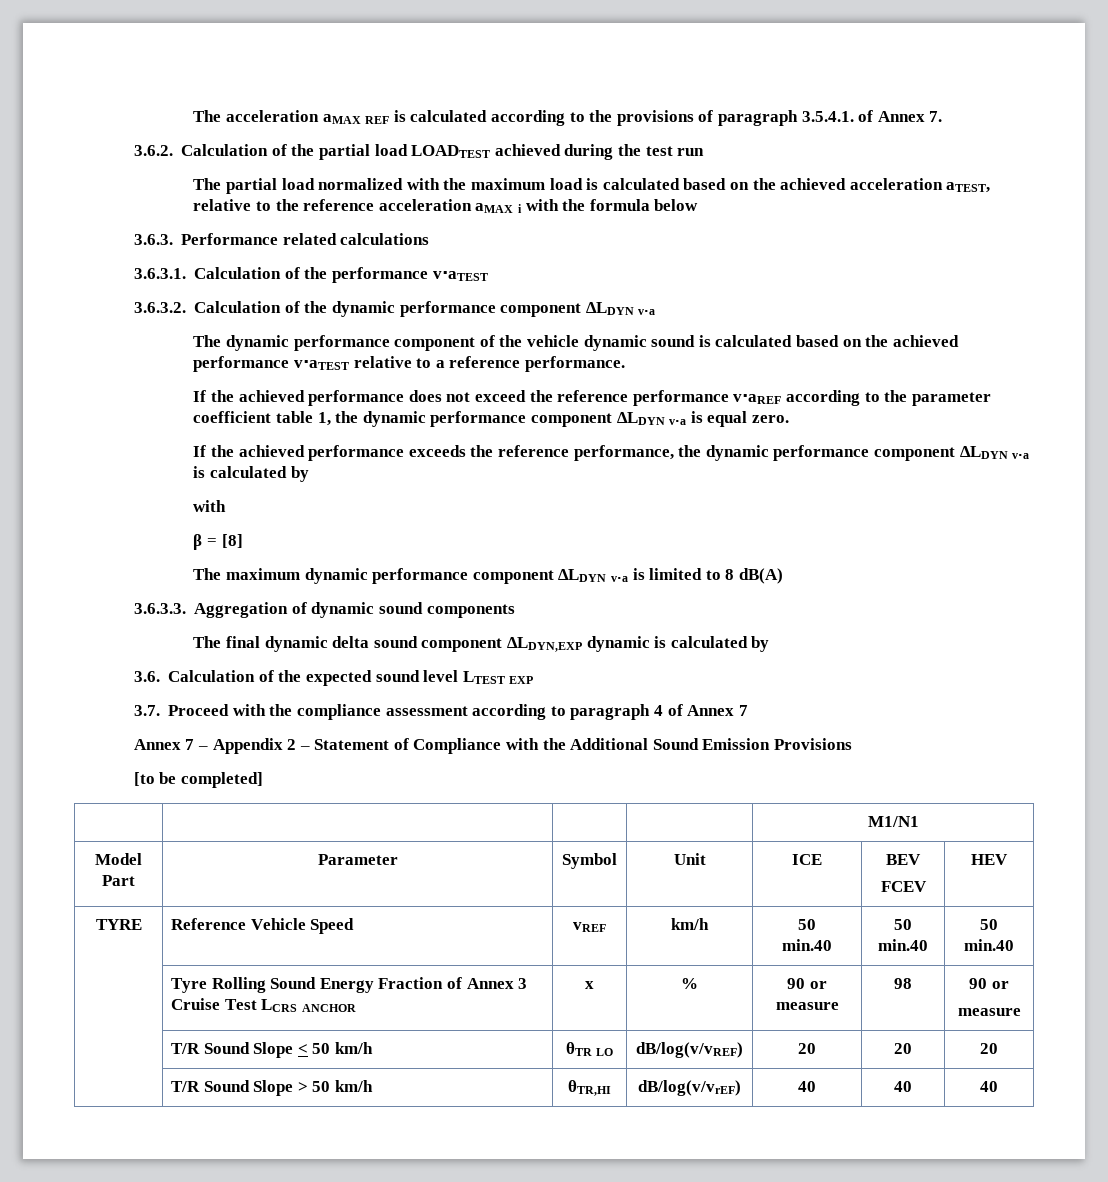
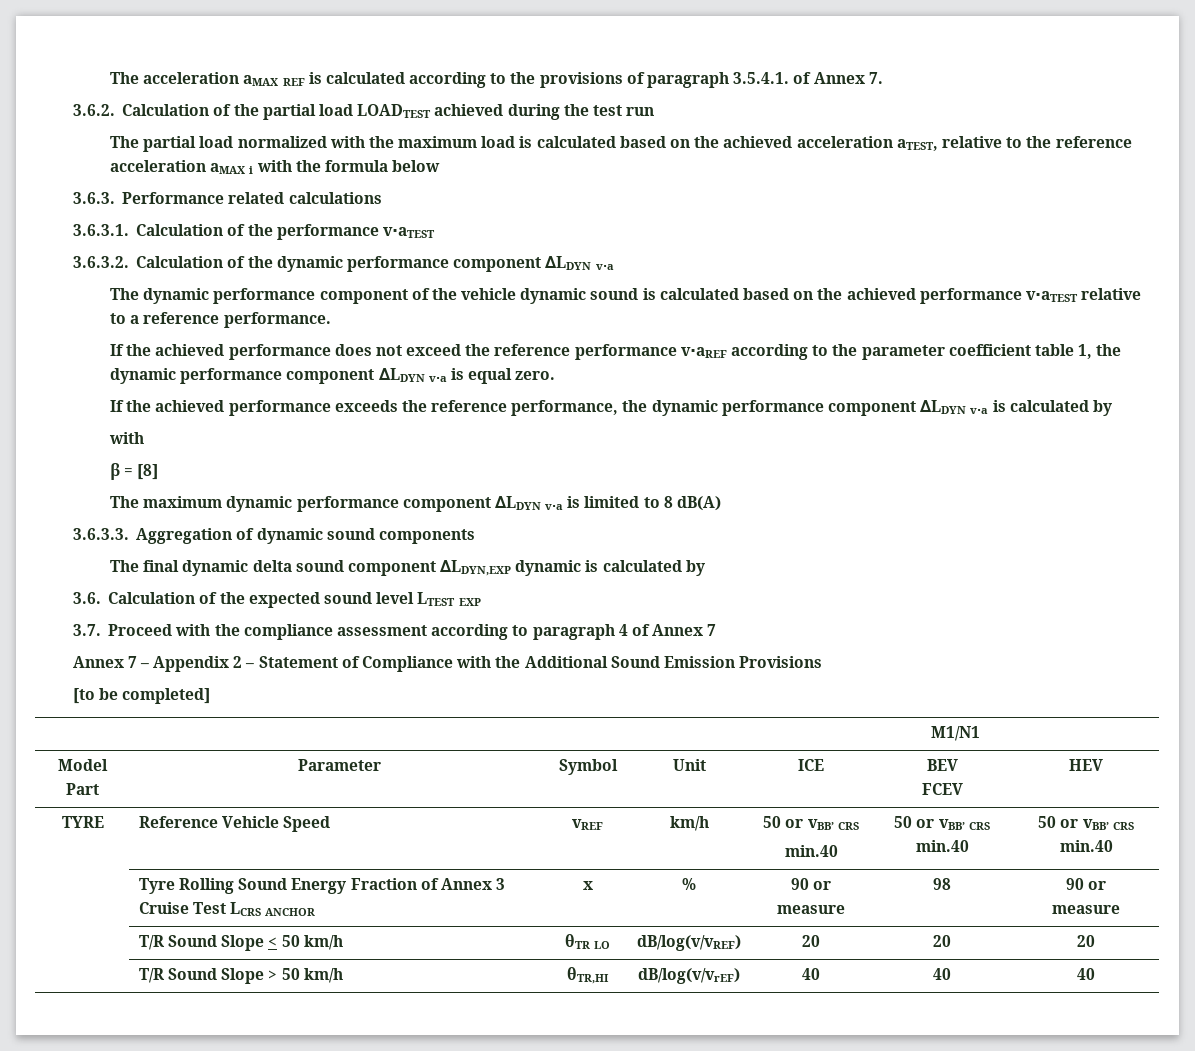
- TYRE | Reference Vehicle Speed | vREF | km/h | 50
- min.40 | 50 min.40 | 50 min.40
+ TYRE | Reference Vehicle Speed | vREF | km/h | 50 or vBB’ CRS
+ min.40 | 50 or vBB’ CRS min.40 | 50 or vBB’ CRS min.40

